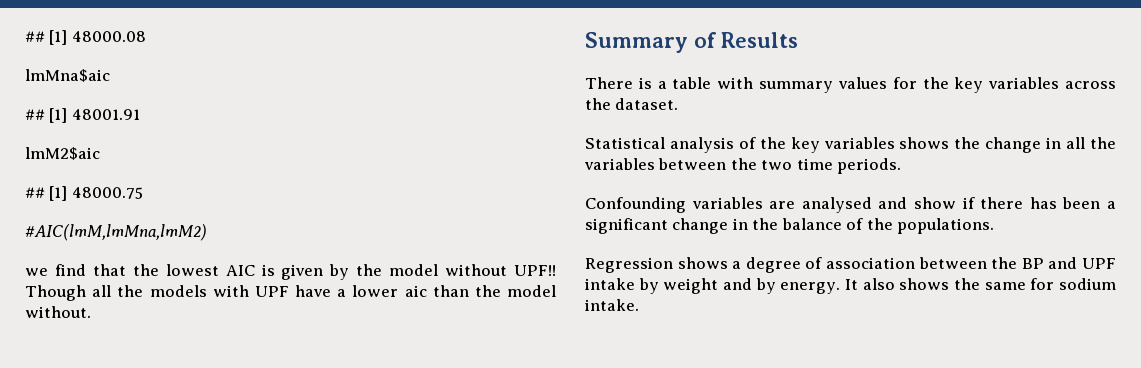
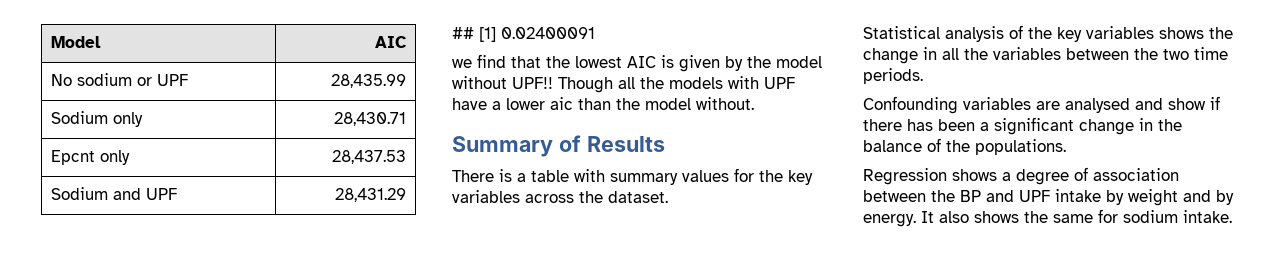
- ## [1] 48000.08
- lmMna$aic
- ## [1] 48001.91
- lmM2$aic
- ## [1] 48000.75
- #AIC(lmM,lmMna,lmM2)
+ Model | AIC
+ No sodium or UPF | 28,435.99
+ Sodium only | 28,430.71
+ Epcnt only | 28,437.53
+ Sodium and UPF | 28,431.29
+ ## [1] 0.02400091

